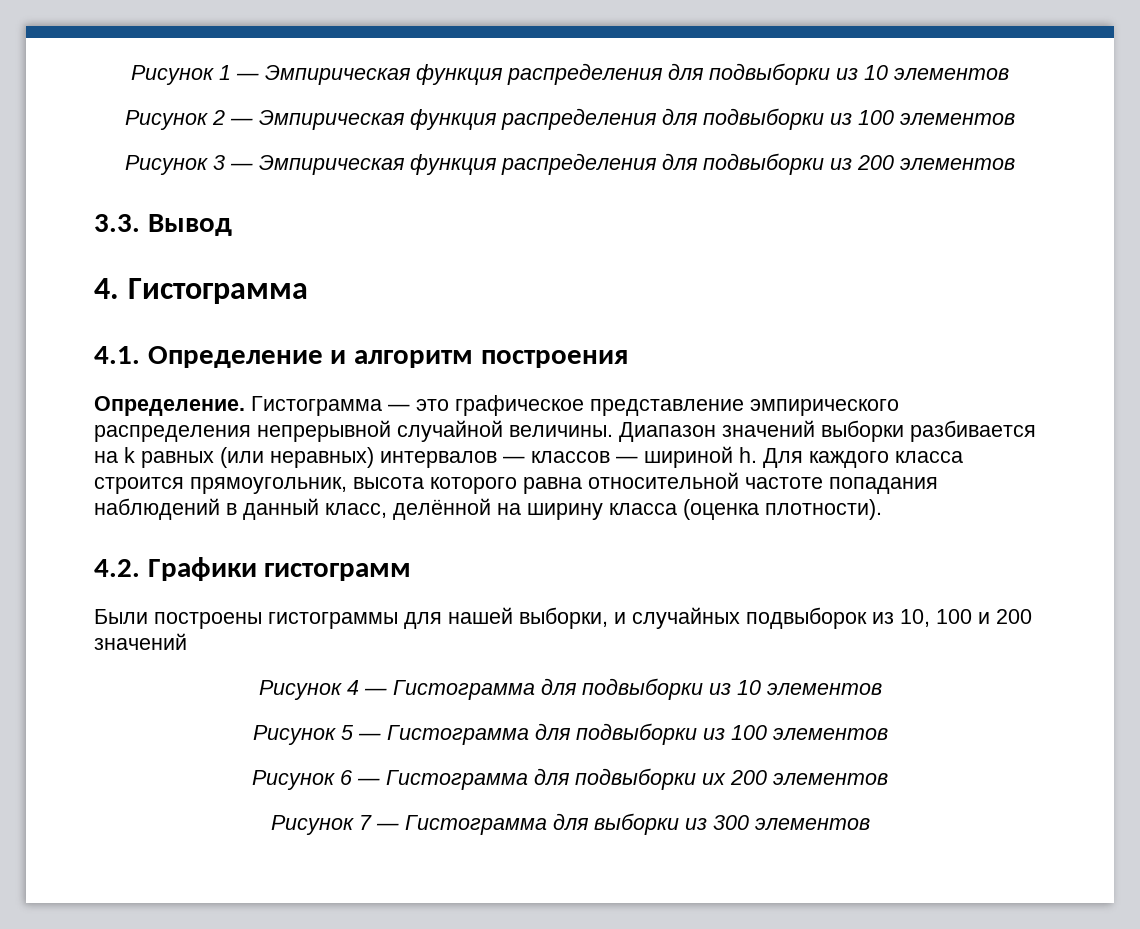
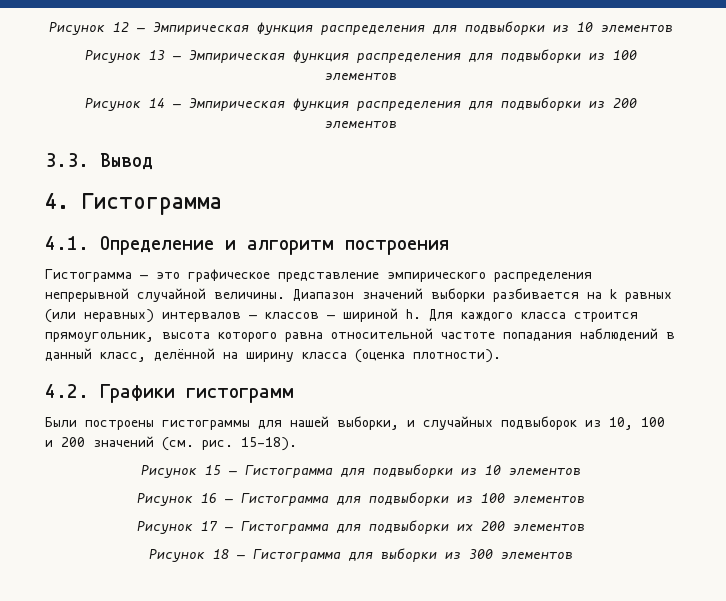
- Рисунок 1 — Эмпирическая функция распределения для подвыборки из 10 элементов
+ Рисунок 12 — Эмпирическая функция распределения для подвыборки из 10 элементов
- Рисунок 2 — Эмпирическая функция распределения для подвыборки из 100 элементов
+ Рисунок 13 — Эмпирическая функция распределения для подвыборки из 100 элементов
- Рисунок 3 — Эмпирическая функция распределения для подвыборки из 200 элементов
+ Рисунок 14 — Эмпирическая функция распределения для подвыборки из 200 элементов
- Определение.
- Были построены гистограммы для нашей выборки, и случайных подвыборок из 10, 100 и 200 значений
- Рисунок 4 — Гистограмма для подвыборки из 10 элементов
+ Были построены гистограммы для нашей выборки, и случайных подвыборок из 10, 100 и 200 значений (см. рис. 15-18).
+ Рисунок 15 — Гистограмма для подвыборки из 10 элементов
- Рисунок 5 — Гистограмма для подвыборки из 100 элементов
+ Рисунок 16 — Гистограмма для подвыборки из 100 элементов
- Рисунок 6 — Гистограмма для подвыборки их 200 элементов
+ Рисунок 17 — Гистограмма для подвыборки их 200 элементов
- Рисунок 7 — Гистограмма для выборки из 300 элементов
+ Рисунок 18 — Гистограмма для выборки из 300 элементов

